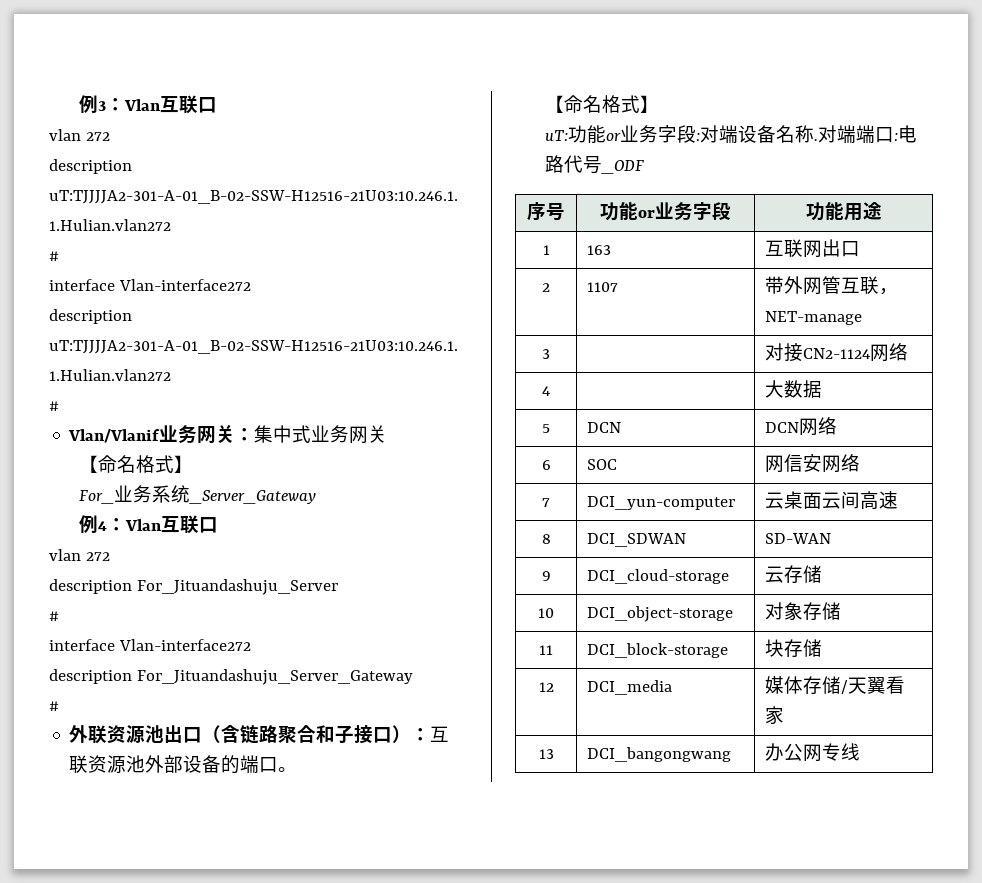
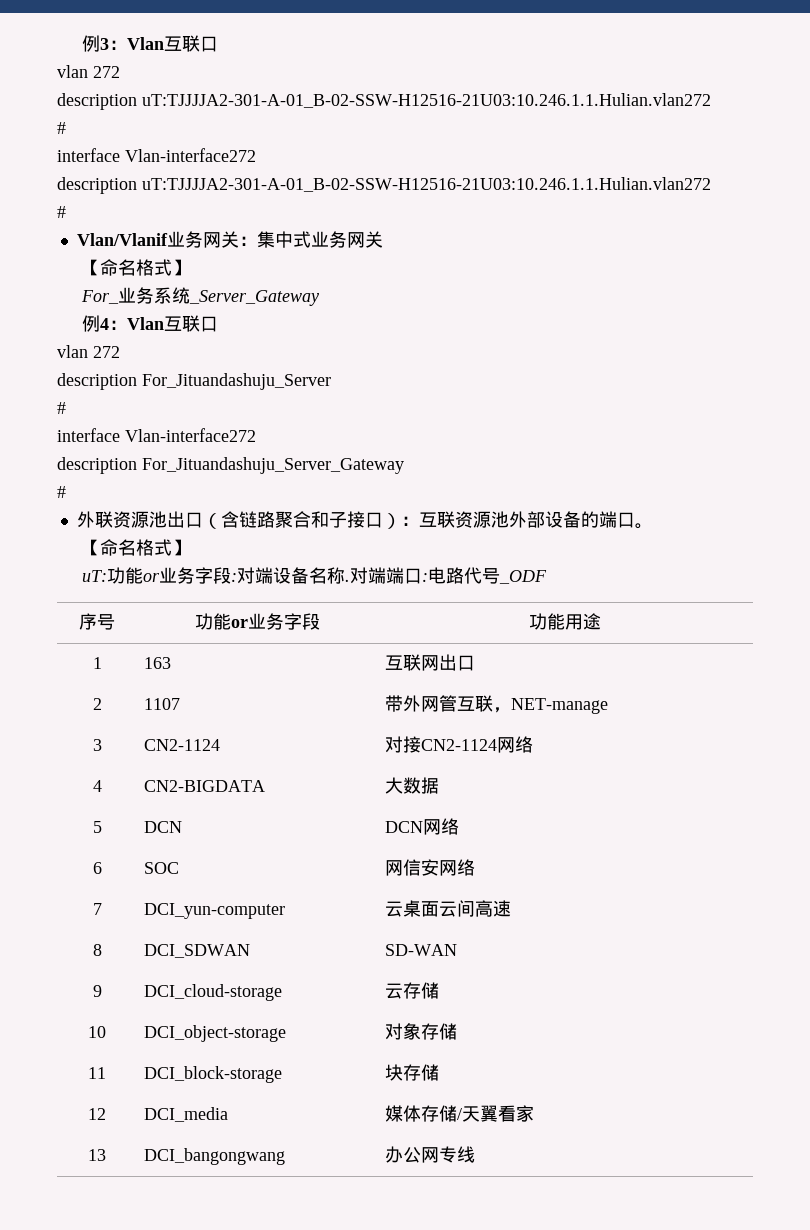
- 3 | | 对接CN2-1124网络
+ 3 | CN2-1124 | 对接CN2-1124网络
- 4 | | 大数据
+ 4 | CN2-BIGDATA | 大数据

